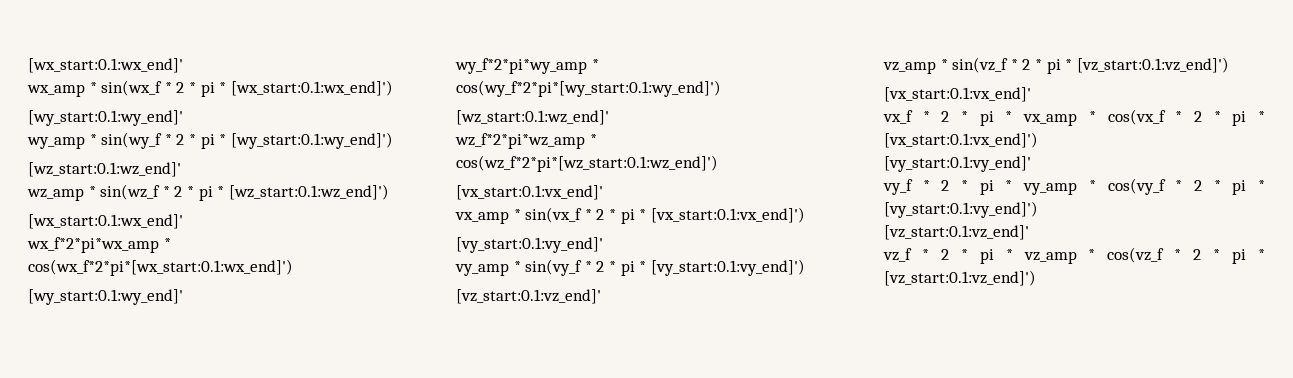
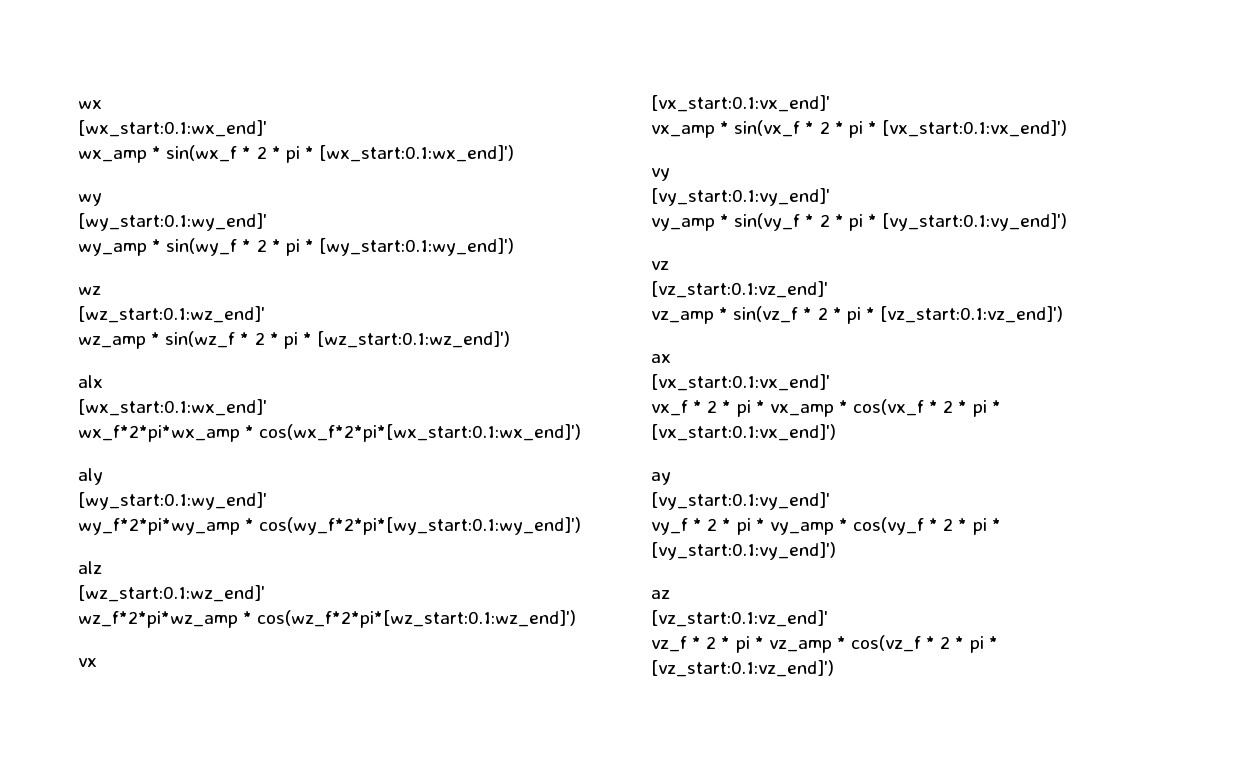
+ wx
+ wy
+ wz
+ alx
+ aly
+ alz
+ vx
+ vy
+ vz
+ ax
+ ay
+ az

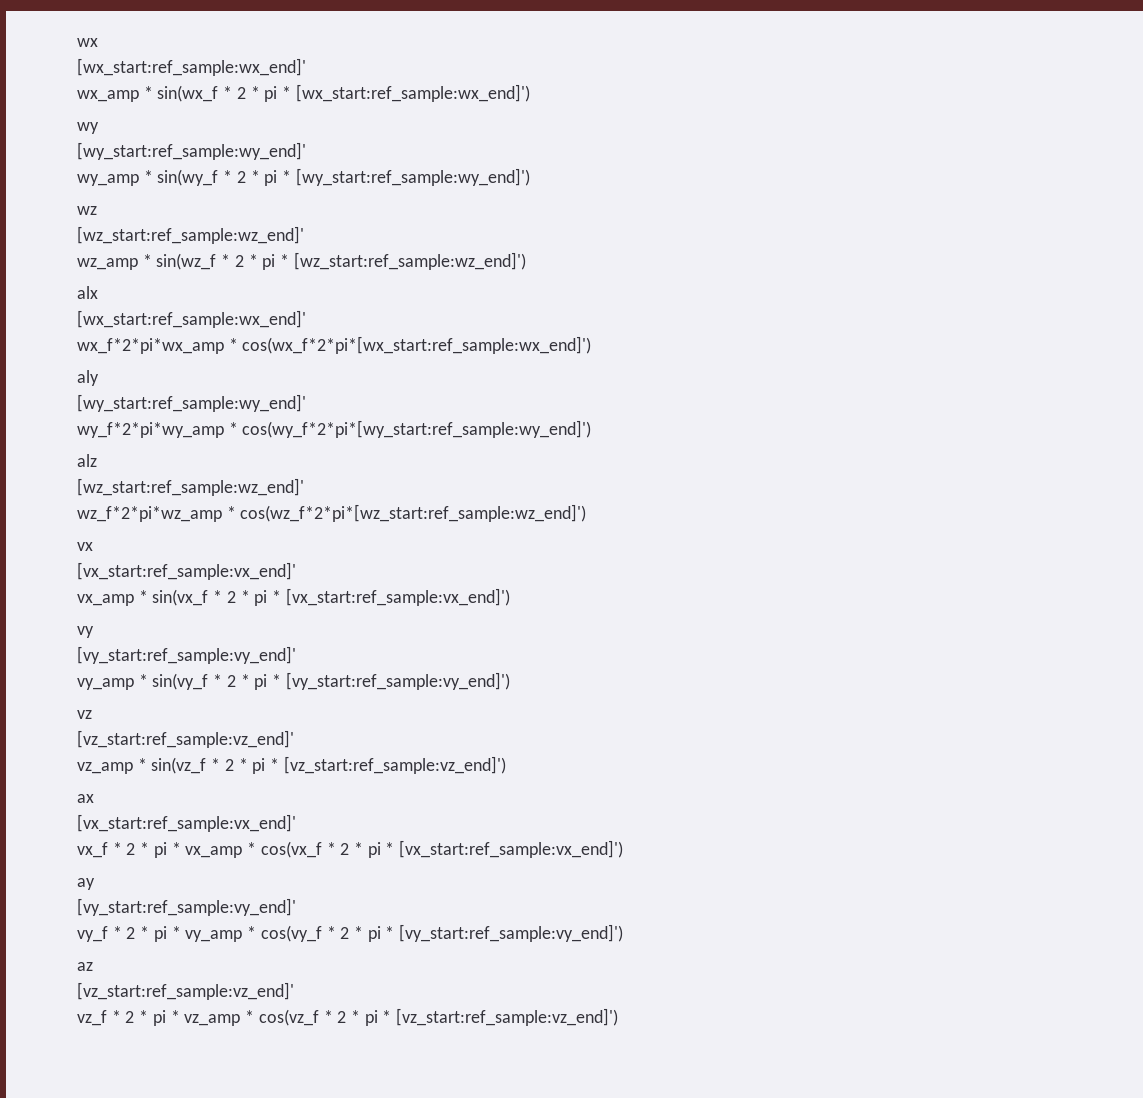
  wx
- [wx_start:0.1:wx_end]'
+ [wx_start:ref_sample:wx_end]'
- wx_amp * sin(wx_f * 2 * pi * [wx_start:0.1:wx_end]')
+ wx_amp * sin(wx_f * 2 * pi * [wx_start:ref_sample:wx_end]')
  wy
- [wy_start:0.1:wy_end]'
+ [wy_start:ref_sample:wy_end]'
- wy_amp * sin(wy_f * 2 * pi * [wy_start:0.1:wy_end]')
+ wy_amp * sin(wy_f * 2 * pi * [wy_start:ref_sample:wy_end]')
  wz
- [wz_start:0.1:wz_end]'
+ [wz_start:ref_sample:wz_end]'
- wz_amp * sin(wz_f * 2 * pi * [wz_start:0.1:wz_end]')
+ wz_amp * sin(wz_f * 2 * pi * [wz_start:ref_sample:wz_end]')
  alx
- [wx_start:0.1:wx_end]'
+ [wx_start:ref_sample:wx_end]'
- wx_f*2*pi*wx_amp * cos(wx_f*2*pi*[wx_start:0.1:wx_end]')
+ wx_f*2*pi*wx_amp * cos(wx_f*2*pi*[wx_start:ref_sample:wx_end]')
  aly
- [wy_start:0.1:wy_end]'
+ [wy_start:ref_sample:wy_end]'
- wy_f*2*pi*wy_amp * cos(wy_f*2*pi*[wy_start:0.1:wy_end]')
+ wy_f*2*pi*wy_amp * cos(wy_f*2*pi*[wy_start:ref_sample:wy_end]')
  alz
- [wz_start:0.1:wz_end]'
+ [wz_start:ref_sample:wz_end]'
- wz_f*2*pi*wz_amp * cos(wz_f*2*pi*[wz_start:0.1:wz_end]')
+ wz_f*2*pi*wz_amp * cos(wz_f*2*pi*[wz_start:ref_sample:wz_end]')
  vx
- [vx_start:0.1:vx_end]'
+ [vx_start:ref_sample:vx_end]'
- vx_amp * sin(vx_f * 2 * pi * [vx_start:0.1:vx_end]')
+ vx_amp * sin(vx_f * 2 * pi * [vx_start:ref_sample:vx_end]')
  vy
- [vy_start:0.1:vy_end]'
+ [vy_start:ref_sample:vy_end]'
- vy_amp * sin(vy_f * 2 * pi * [vy_start:0.1:vy_end]')
+ vy_amp * sin(vy_f * 2 * pi * [vy_start:ref_sample:vy_end]')
  vz
- [vz_start:0.1:vz_end]'
+ [vz_start:ref_sample:vz_end]'
- vz_amp * sin(vz_f * 2 * pi * [vz_start:0.1:vz_end]')
+ vz_amp * sin(vz_f * 2 * pi * [vz_start:ref_sample:vz_end]')
  ax
- [vx_start:0.1:vx_end]'
+ [vx_start:ref_sample:vx_end]'
- vx_f * 2 * pi * vx_amp * cos(vx_f * 2 * pi * [vx_start:0.1:vx_end]')
+ vx_f * 2 * pi * vx_amp * cos(vx_f * 2 * pi * [vx_start:ref_sample:vx_end]')
  ay
- [vy_start:0.1:vy_end]'
+ [vy_start:ref_sample:vy_end]'
- vy_f * 2 * pi * vy_amp * cos(vy_f * 2 * pi * [vy_start:0.1:vy_end]')
+ vy_f * 2 * pi * vy_amp * cos(vy_f * 2 * pi * [vy_start:ref_sample:vy_end]')
  az
- [vz_start:0.1:vz_end]'
+ [vz_start:ref_sample:vz_end]'
- vz_f * 2 * pi * vz_amp * cos(vz_f * 2 * pi * [vz_start:0.1:vz_end]')
+ vz_f * 2 * pi * vz_amp * cos(vz_f * 2 * pi * [vz_start:ref_sample:vz_end]')

